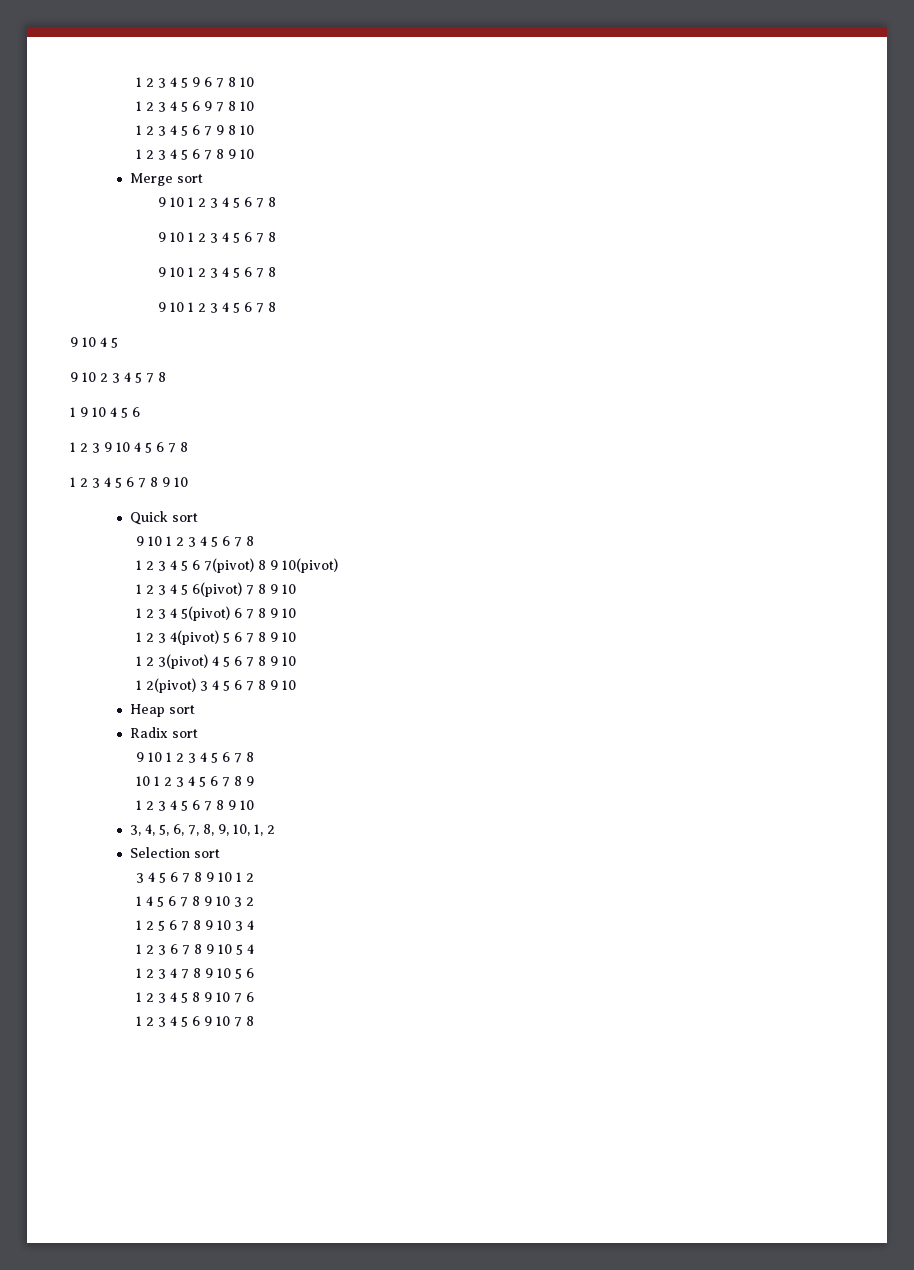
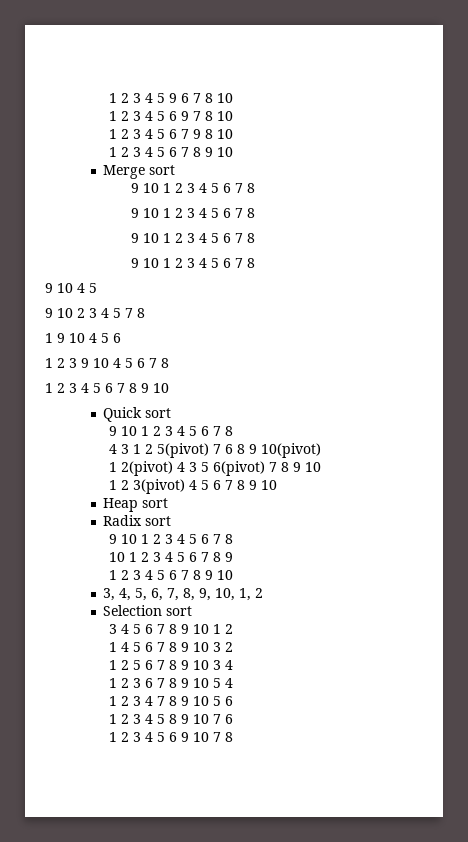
- 1 2 3 4 5 6 7(pivot) 8 9 10(pivot)
+ 4 3 1 2 5(pivot) 7 6 8 9 10(pivot)
- 1 2 3 4 5 6(pivot) 7 8 9 10
+ 1 2(pivot) 4 3 5 6(pivot) 7 8 9 10
- 1 2 3 4 5(pivot) 6 7 8 9 10
- 1 2 3 4(pivot) 5 6 7 8 9 10
- 1 2(pivot) 3 4 5 6 7 8 9 10

